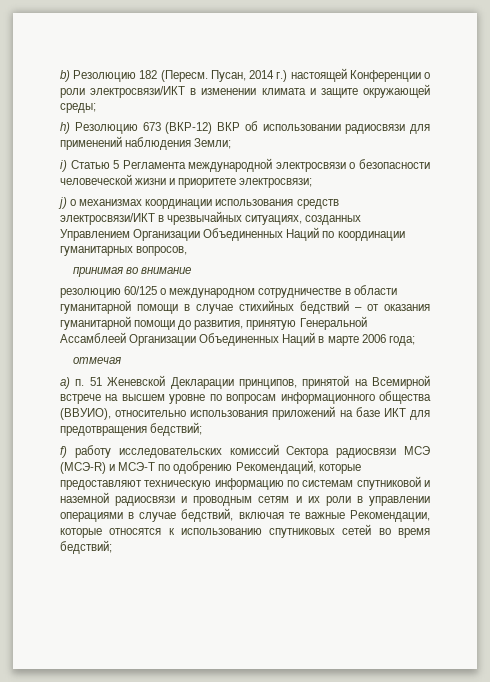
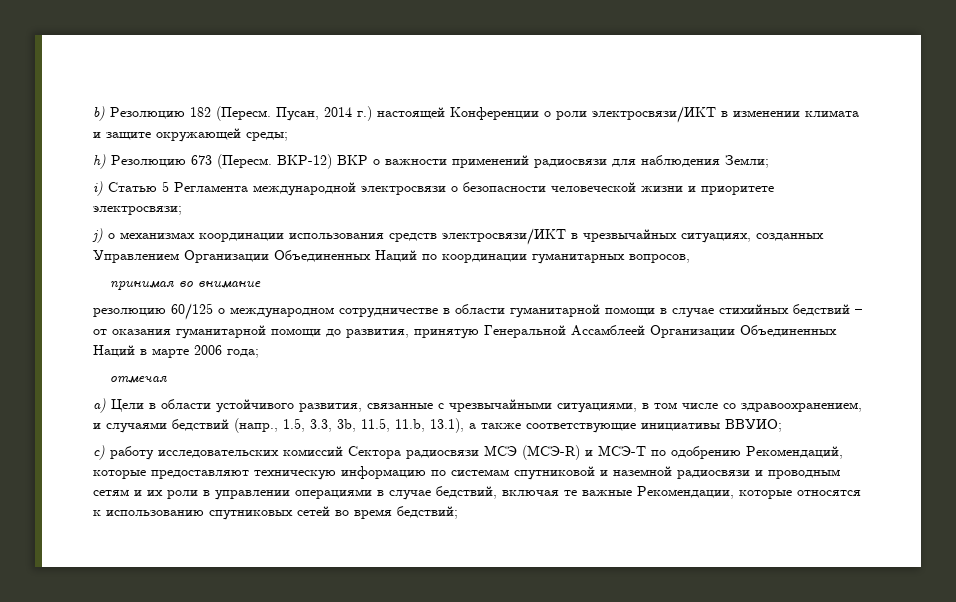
- h) Резолюцию 673 (ВКР-12) ВКР об использовании радиосвязи для применений наблюдения Земли;
+ h) Резолюцию 673 (Пересм. ВКР-12) ВКР о важности применений радиосвязи для наблюдения Земли;
- a) п. 51 Женевской Декларации принципов, принятой на Всемирной встрече на высшем уровне по вопросам информационного общества (ВВУИО), относительно использования приложений на базе ИКТ для предотвращения бедствий;
- f) работу исследовательских комиссий Сектора радиосвязи МСЭ (МСЭ-R) и МСЭ-Т по одобрению Рекомендаций, которые предоставляют техническую информацию по системам спутниковой и наземной радиосвязи и проводным сетям и их роли в управлении операциями в случае бедствий, включая те важные Рекомендации, которые относятся к использованию спутниковых сетей во время бедствий;
+ a) Цели в области устойчивого развития, связанные с чрезвычайными ситуациями, в том числе со здравоохранением, и случаями бедствий (напр., 1.5, 3.3, 3b, 11.5, 11.b, 13.1), а также соответствующие инициативы ВВУИО;
+ c) работу исследовательских комиссий Сектора радиосвязи МСЭ (МСЭ-R) и МСЭ-Т по одобрению Рекомендаций, которые предоставляют техническую информацию по системам спутниковой и наземной радиосвязи и проводным сетям и их роли в управлении операциями в случае бедствий, включая те важные Рекомендации, которые относятся к использованию спутниковых сетей во время бедствий;

